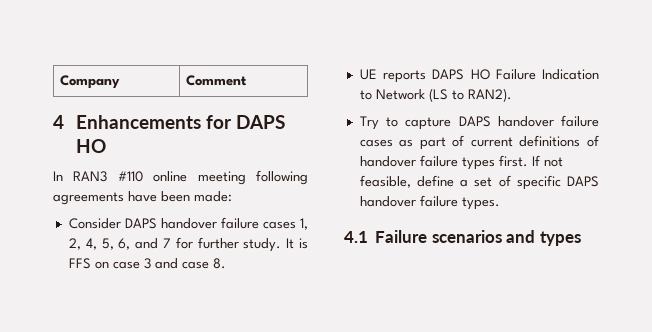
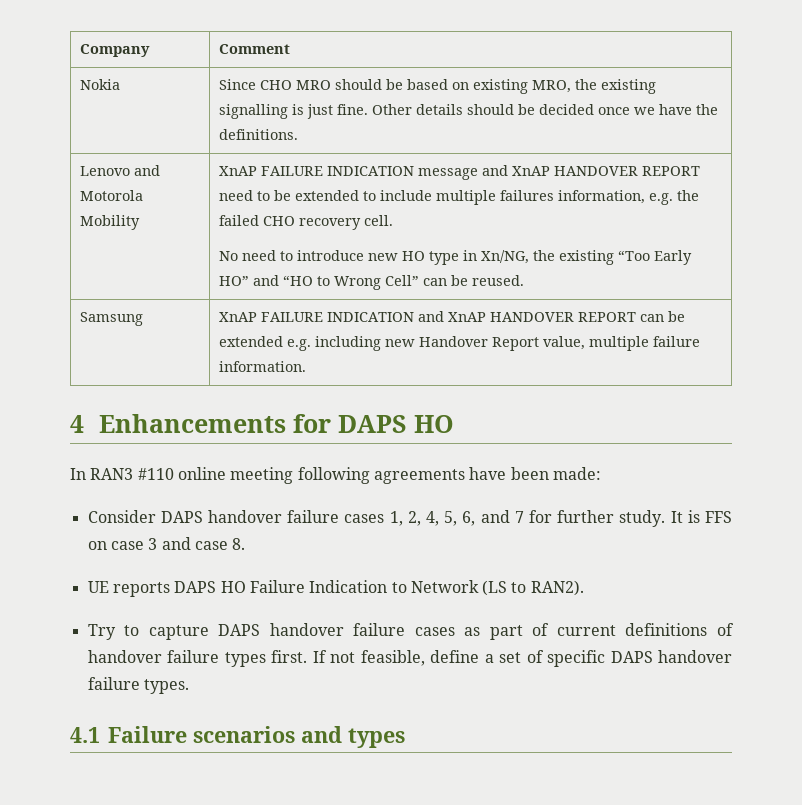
+ Nokia | Since CHO MRO should be based on existing MRO, the existing signalling is just fine. Other details should be decided once we have the definitions.
+ Lenovo and Motorola Mobility | XnAP FAILURE INDICATION message and XnAP HANDOVER REPORT need to be extended to include multiple failures information, e.g. the failed CHO recovery cell.
+ No need to introduce new HO type in Xn/NG, the existing “Too Early HO” and “HO to Wrong Cell” can be reused.
+ Samsung | XnAP FAILURE INDICATION and XnAP HANDOVER REPORT can be extended e.g. including new Handover Report value, multiple failure information.

